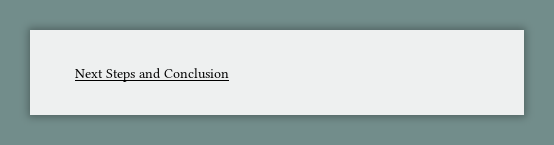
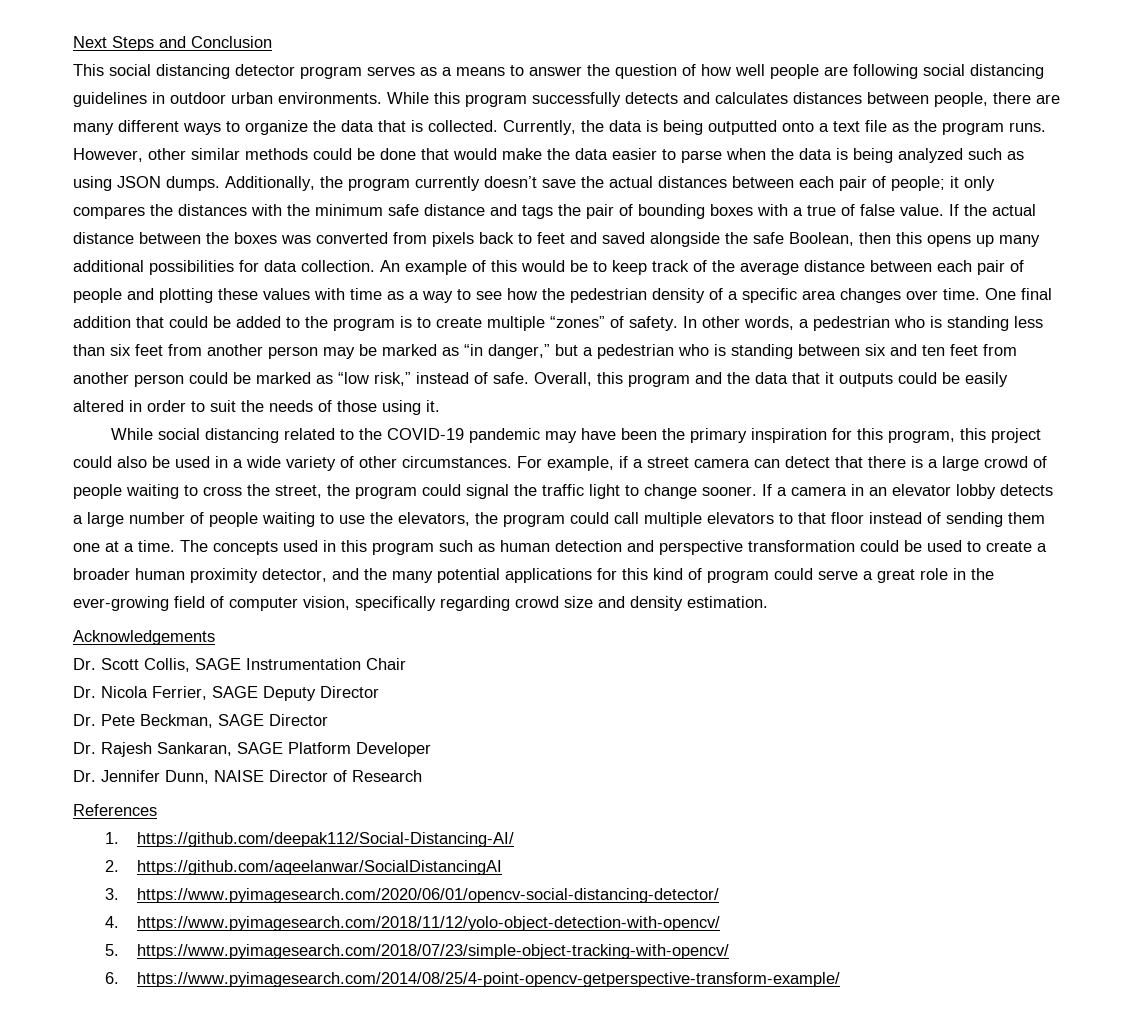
+ This social distancing detector program serves as a means to answer the question of how well people are following social distancing guidelines in outdoor urban environments. While this program successfully detects and calculates distances between people, there are many different ways to organize the data that is collected. Currently, the data is being outputted onto a text file as the program runs. However, other similar methods could be done that would make the data easier to parse when the data is being analyzed such as using JSON dumps. Additionally, the program currently doesn’t save the actual distances between each pair of people; it only compares the distances with the minimum safe distance and tags the pair of bounding boxes with a true of false value. If the actual distance between the boxes was converted from pixels back to feet and saved alongside the safe Boolean, then this opens up many additional possibilities for data collection. An example of this would be to keep track of the average distance between each pair of people and plotting these values with time as a way to see how the pedestrian density of a specific area changes over time. One final addition that could be added to the program is to create multiple “zones” of safety. In other words, a pedestrian who is standing less than six feet from another person may be marked as “in danger,” but a pedestrian who is standing between six and ten feet from another person could be marked as “low risk,” instead of safe. Overall, this program and the data that it outputs could be easily altered in order to suit the needs of those using it.
+ While social distancing related to the COVID-19 pandemic may have been the primary inspiration for this program, this project could also be used in a wide variety of other circumstances. For example, if a street camera can detect that there is a large crowd of people waiting to cross the street, the program could signal the traffic light to change sooner. If a camera in an elevator lobby detects a large number of people waiting to use the elevators, the program could call multiple elevators to that floor instead of sending them one at a time. The concepts used in this program such as human detection and perspective transformation could be used to create a broader human proximity detector, and the many potential applications for this kind of program could serve a great role in the ever-growing field of computer vision, specifically regarding crowd size and density estimation.
+ Acknowledgements
+ Dr. Scott Collis, SAGE Instrumentation Chair
+ Dr. Nicola Ferrier, SAGE Deputy Director
+ Dr. Pete Beckman, SAGE Director
+ Dr. Rajesh Sankaran, SAGE Platform Developer
+ Dr. Jennifer Dunn, NAISE Director of Research
+ References
+ 1. https://github.com/deepak112/Social-Distancing-AI/
+ 2. https://github.com/aqeelanwar/SocialDistancingAI
+ 3. https://www.pyimagesearch.com/2020/06/01/opencv-social-distancing-detector/
+ 4. https://www.pyimagesearch.com/2018/11/12/yolo-object-detection-with-opencv/
+ 5. https://www.pyimagesearch.com/2018/07/23/simple-object-tracking-with-opencv/
+ 6. https://www.pyimagesearch.com/2014/08/25/4-point-opencv-getperspective-transform-example/

